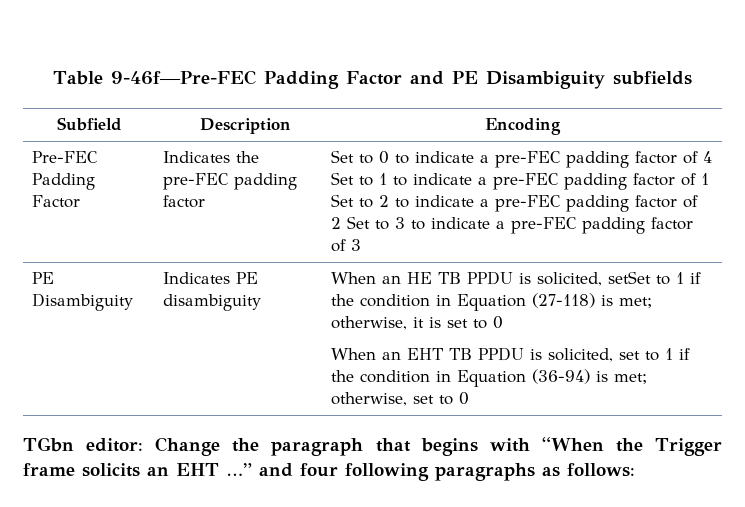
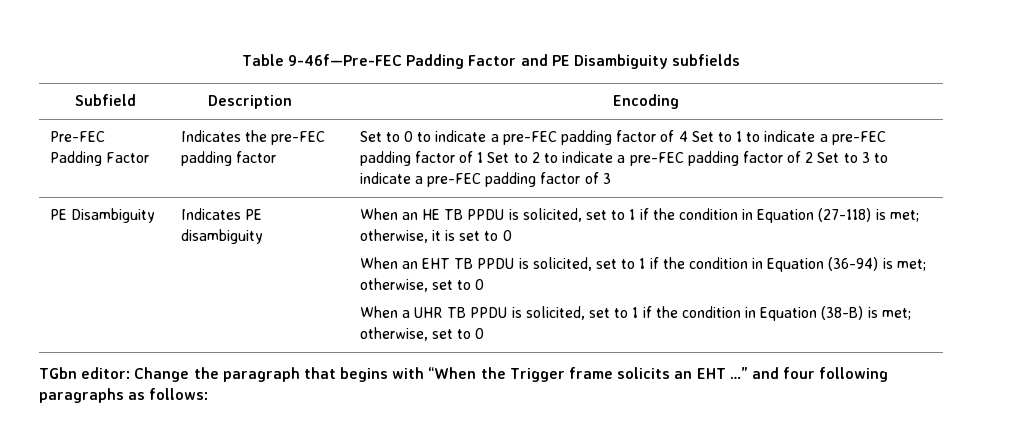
- When an HE TB PPDU is solicited, setSet to 1 if the condition in Equation (27-118) is met; otherwise, it is set to 0
+ When an HE TB PPDU is solicited, set to 1 if the condition in Equation (27-118) is met; otherwise, it is set to 0
+ When a UHR TB PPDU is solicited, set to 1 if the condition in Equation (38-B) is met; otherwise, set to 0

